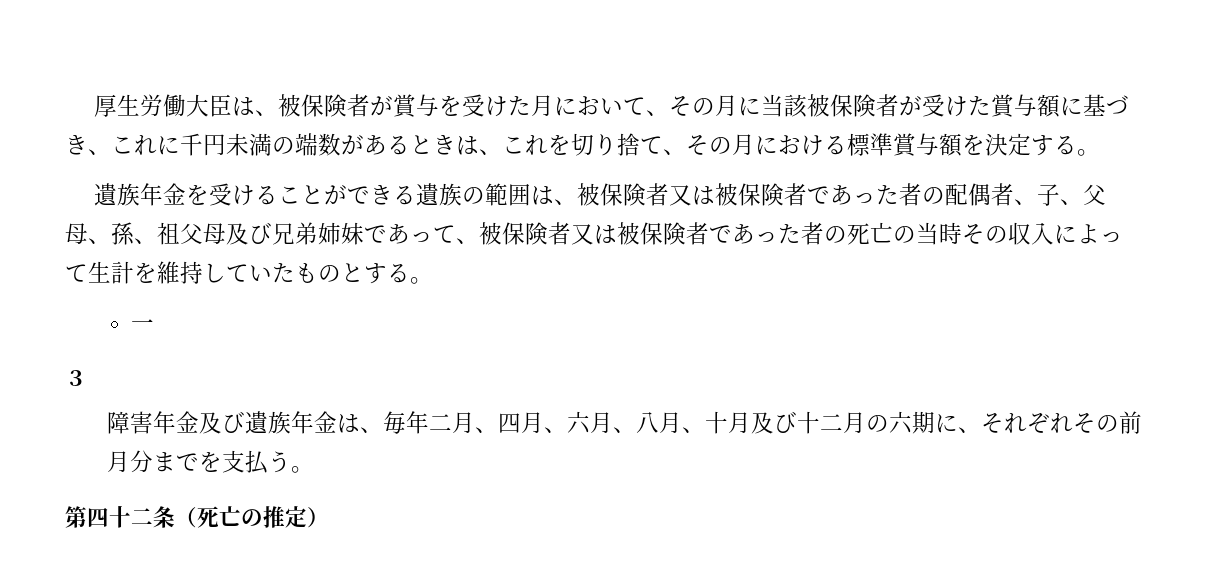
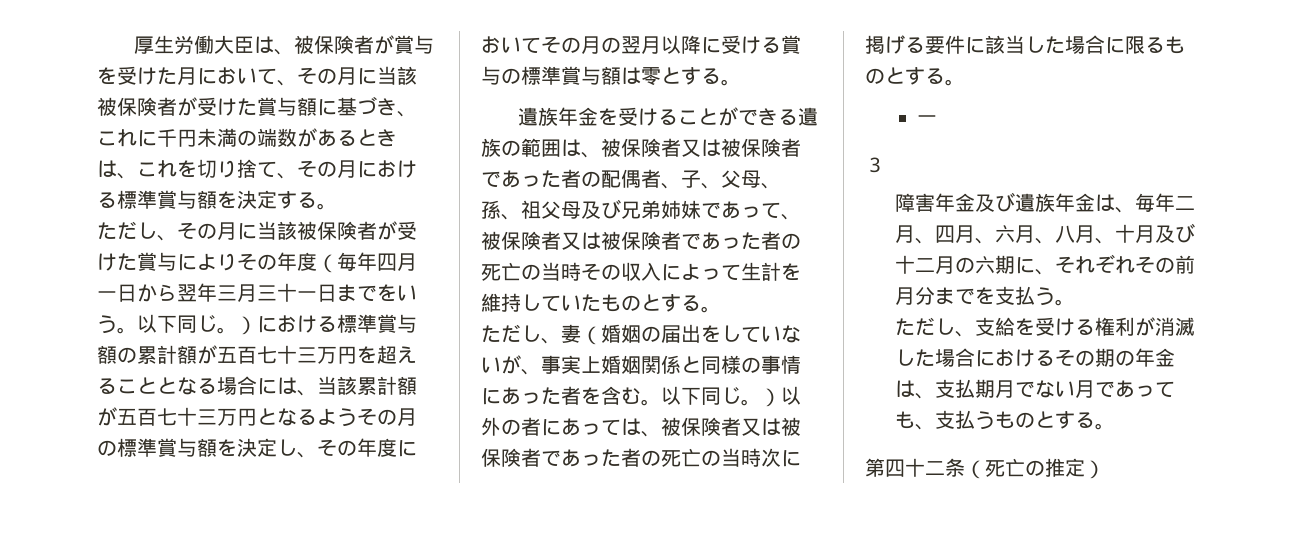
+ ただし、その月に当該被保険者が受けた賞与によりその年度（毎年四月一日から翌年三月三十一日までをいう。以下同じ。）における標準賞与額の累計額が五百七十三万円を超えることとなる場合には、当該累計額が五百七十三万円となるようその月の標準賞与額を決定し、その年度においてその月の翌月以降に受ける賞与の標準賞与額は零とする。
+ ただし、妻（婚姻の届出をしていないが、事実上婚姻関係と同様の事情にあった者を含む。以下同じ。）以外の者にあっては、被保険者又は被保険者であった者の死亡の当時次に掲げる要件に該当した場合に限るものとする。
+ ただし、支給を受ける権利が消滅した場合におけるその期の年金は、支払期月でない月であっても、支払うものとする。

